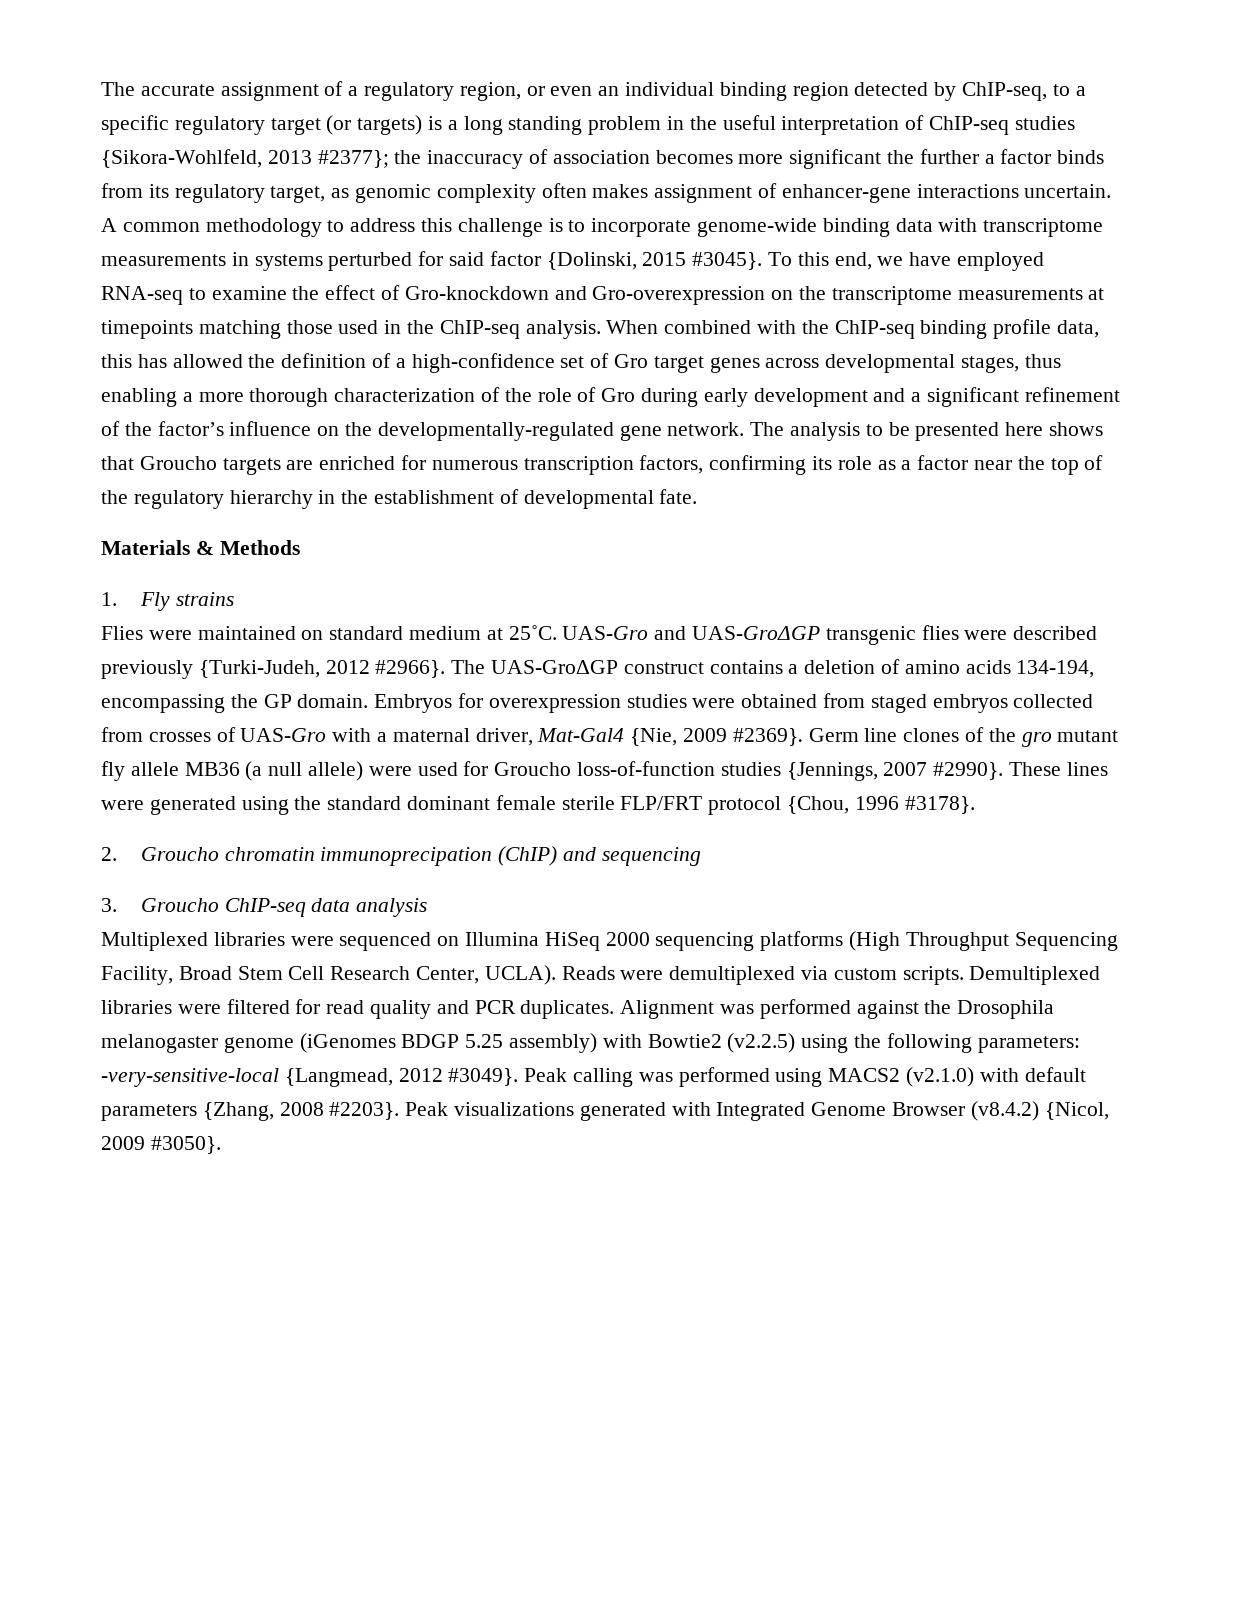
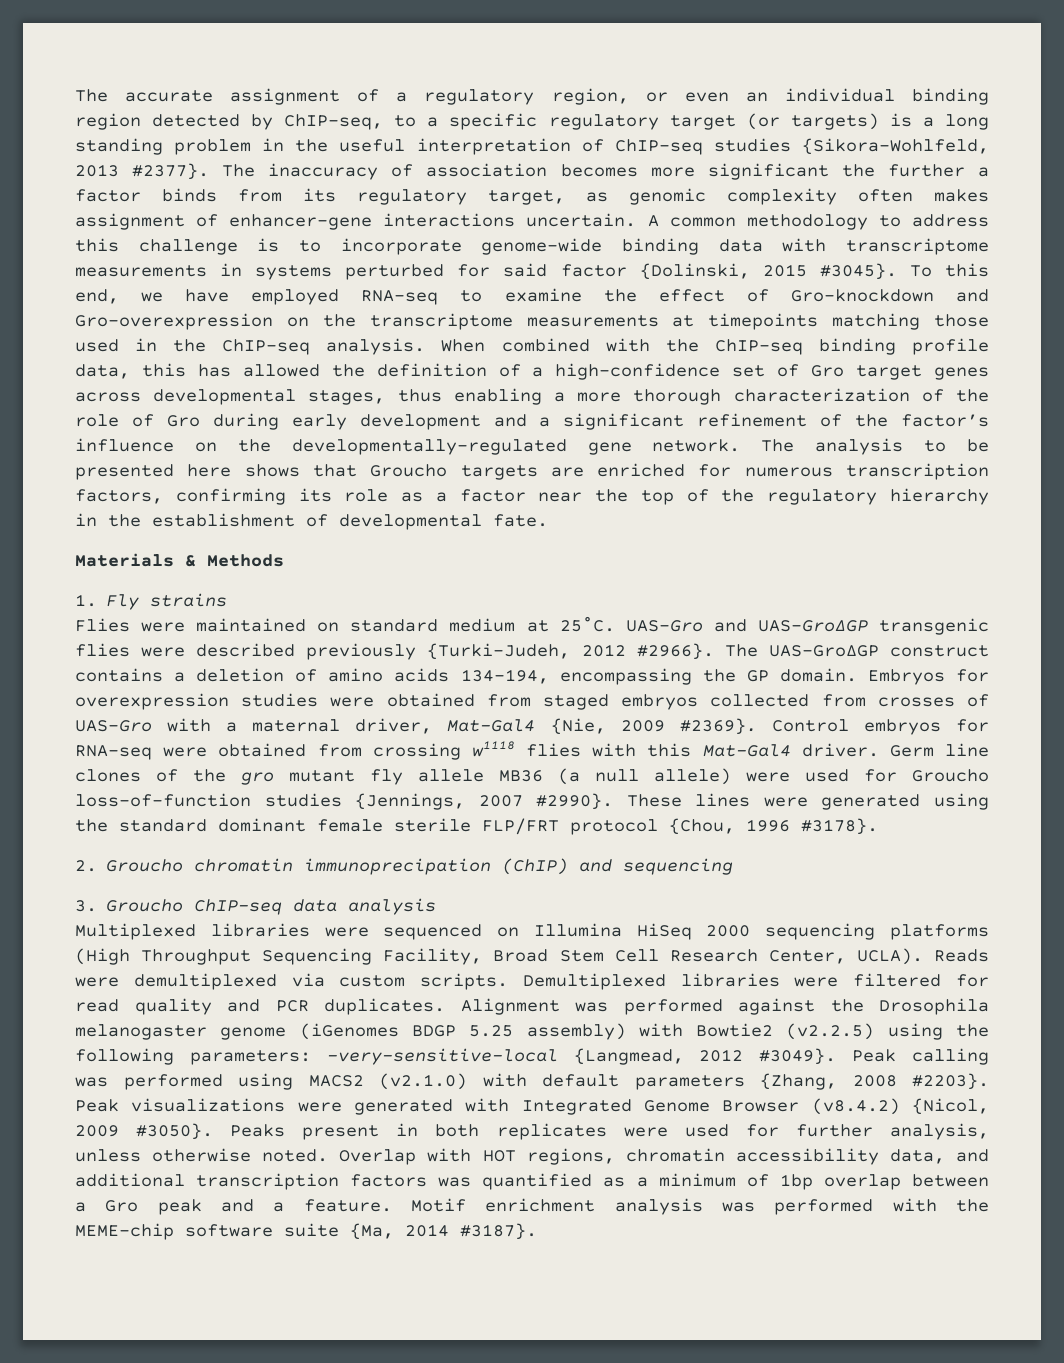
- The accurate assignment of a regulatory region, or even an individual binding region detected by ChIP-seq, to a specific regulatory target (or targets) is a long standing problem in the useful interpretation of ChIP-seq studies {Sikora-Wohlfeld, 2013 #2377}; the inaccuracy of association becomes more significant the further a factor binds from its regulatory target, as genomic complexity often makes assignment of enhancer-gene interactions uncertain.
+ The accurate assignment of a regulatory region, or even an individual binding region detected by ChIP-seq, to a specific regulatory target (or targets) is a long standing problem in the useful interpretation of ChIP-seq studies {Sikora-Wohlfeld, 2013 #2377}. The inaccuracy of association becomes more significant the further a factor binds from its regulatory target, as genomic complexity often makes assignment of enhancer-gene interactions uncertain.
+ Control embryos for RNA-seq were obtained from crossing w1118 flies with this Mat-Gal4 driver.
- Peak visualizations generated with Integrated Genome Browser (v8.4.2) {Nicol, 2009 #3050}.
+ Peak visualizations were generated with Integrated Genome Browser (v8.4.2) {Nicol, 2009 #3050}.
+ Peaks present in both replicates were used for further analysis, unless otherwise noted. Overlap with HOT regions, chromatin accessibility data, and additional transcription factors was quantified as a minimum of 1bp overlap between a Gro peak and a feature. Motif enrichment analysis was performed with the MEME-chip software suite {Ma, 2014 #3187}.

